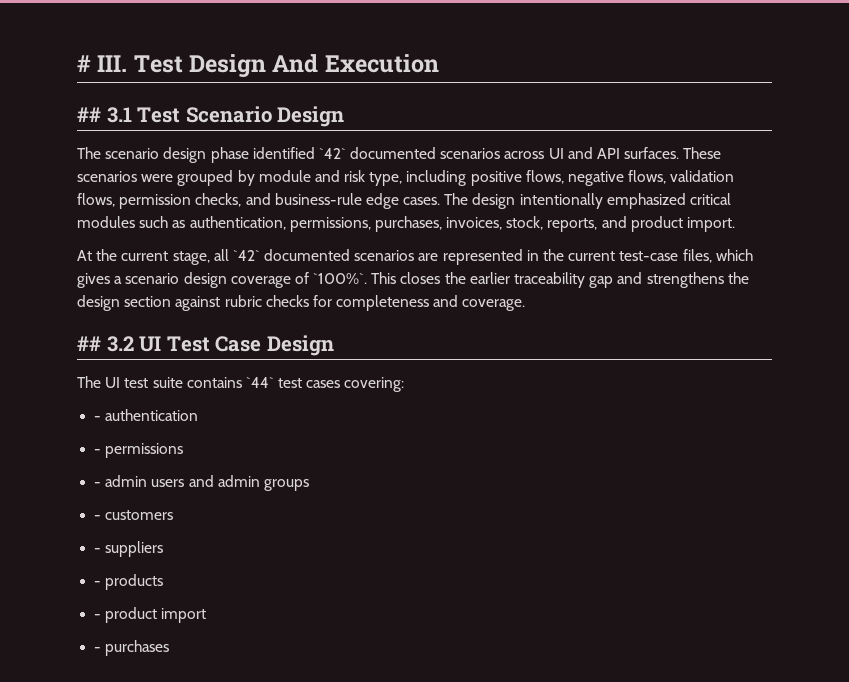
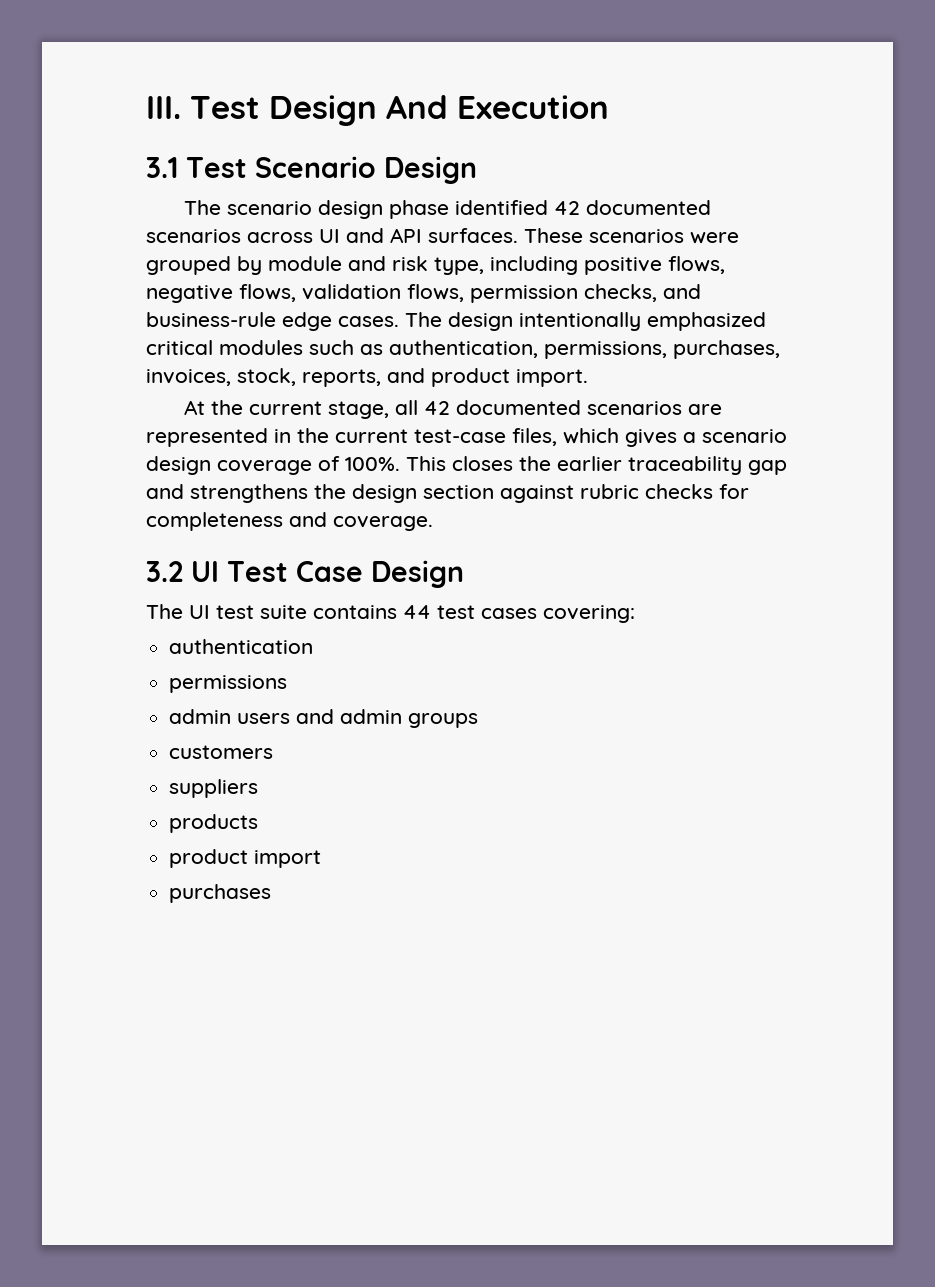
- # III. Test Design And Execution
+ III. Test Design And Execution
- ## 3.1 Test Scenario Design
+ 3.1 Test Scenario Design
- The scenario design phase identified `42` documented scenarios across UI and API surfaces.
+ The scenario design phase identified 42 documented scenarios across UI and API surfaces.
- At the current stage, all `42` documented scenarios are represented in the current test-case files, which gives a scenario design coverage of `100%`.
+ At the current stage, all 42 documented scenarios are represented in the current test-case files, which gives a scenario design coverage of 100%.
- ## 3.2 UI Test Case Design
+ 3.2 UI Test Case Design
- The UI test suite contains `44` test cases covering:
+ The UI test suite contains 44 test cases covering:
- - authentication
+ authentication
- - permissions
+ permissions
- - admin users and admin groups
+ admin users and admin groups
- - customers
+ customers
- - suppliers
+ suppliers
- - products
+ products
- - product import
+ product import
- - purchases
+ purchases

